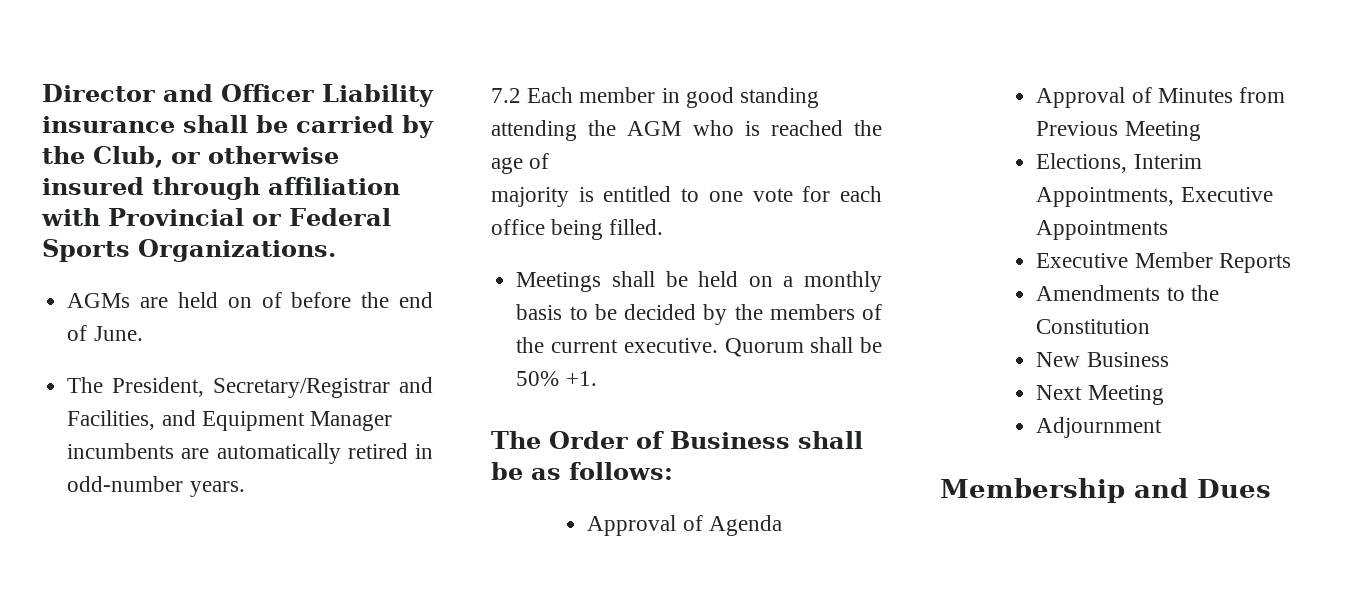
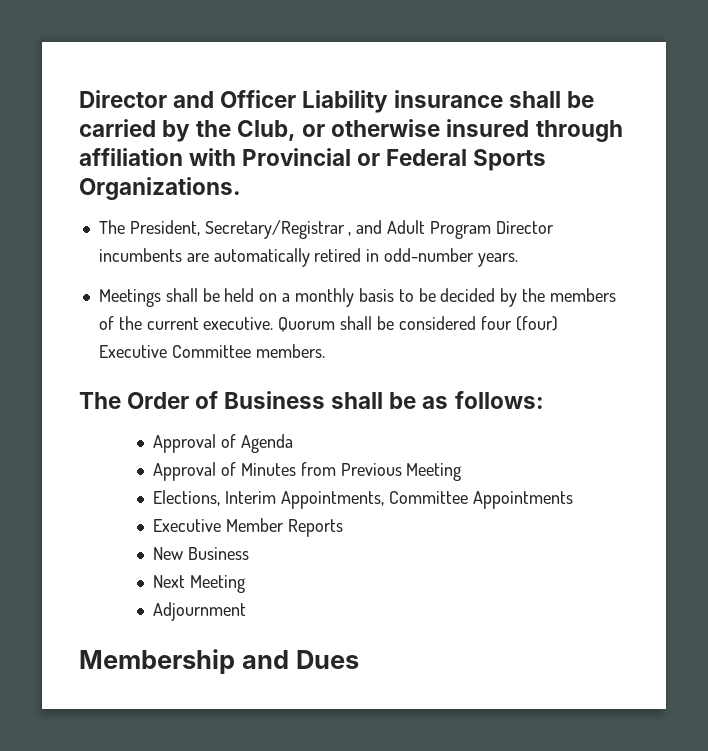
- AGMs are held on of before the end of June.
- The President, Secretary/Registrar and Facilities, and Equipment Manager incumbents are automatically retired in odd-number years.
+ The President, Secretary/Registrar , and Adult Program Director incumbents are automatically retired in odd-number years.
- 7.2 Each member in good standing attending the AGM who is reached the age of
- majority is entitled to one vote for each office being filled.
- Quorum shall be 50% +1.
+ Quorum shall be considered four (four) Executive Committee members.
- Elections, Interim Appointments, Executive Appointments
+ Elections, Interim Appointments, Committee Appointments
- Amendments to the Constitution

